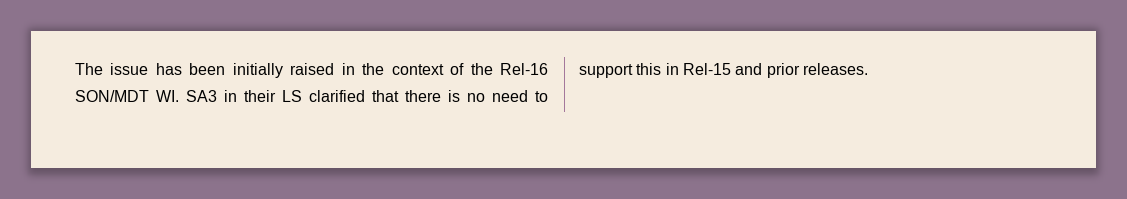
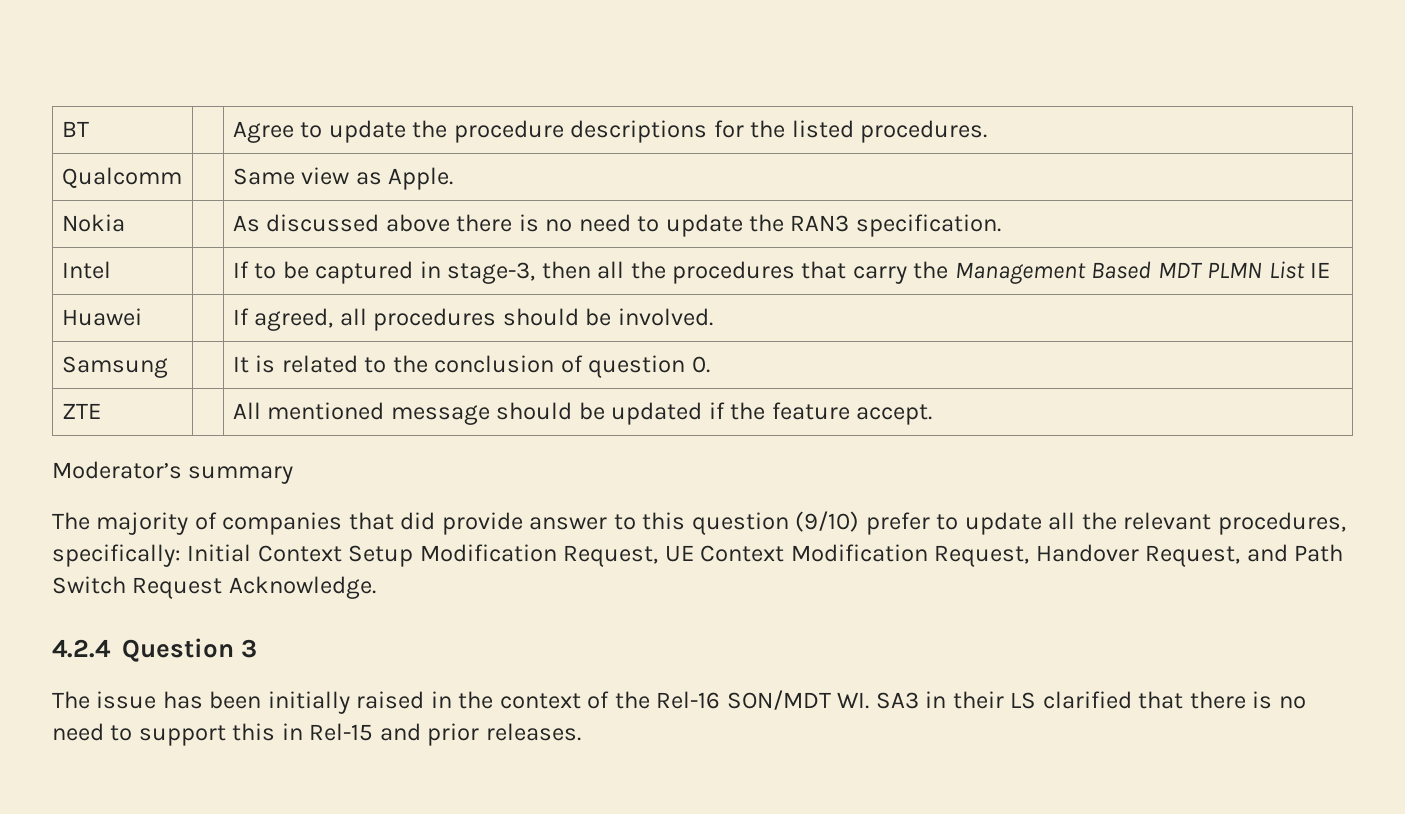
+ BT | | Agree to update the procedure descriptions for the listed procedures.
+ Qualcomm | | Same view as Apple.
+ Nokia | | As discussed above there is no need to update the RAN3 specification.
+ Intel | | If to be captured in stage-3, then all the procedures that carry the Management Based MDT PLMN List IE
+ Huawei | | If agreed, all procedures should be involved.
+ Samsung | | It is related to the conclusion of question 0.
+ ZTE | | All mentioned message should be updated if the feature accept.
+ Moderator’s summary
+ The majority of companies that did provide answer to this question (9/10) prefer to update all the relevant procedures, specifically: Initial Context Setup Modification Request, UE Context Modification Request, Handover Request, and Path Switch Request Acknowledge.
+ 4.2.4 Question 3

